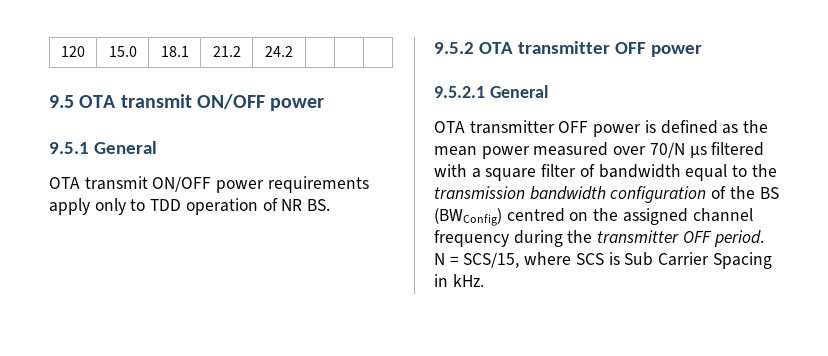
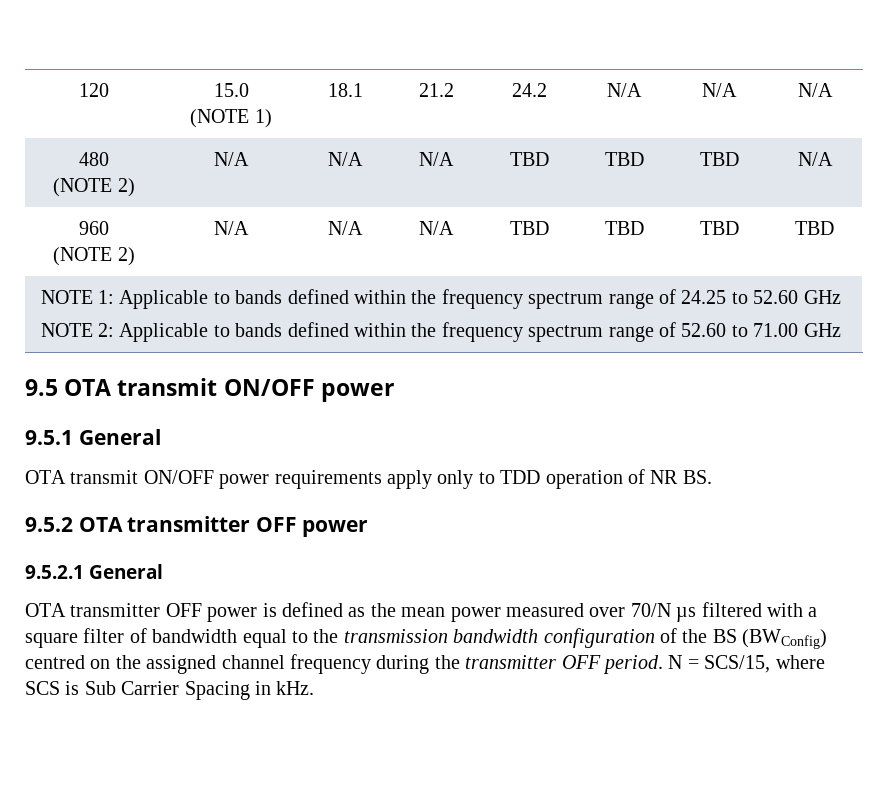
- 120 | 15.0 | 18.1 | 21.2 | 24.2 | | |
+ 120 | 15.0
+ (NOTE 1) | 18.1 | 21.2 | 24.2 | N/A | N/A | N/A
+ 480
+ (NOTE 2) | N/A | N/A | N/A | TBD | TBD | TBD | N/A
+ 960
+ (NOTE 2) | N/A | N/A | N/A | TBD | TBD | TBD | TBD
+ NOTE 1: Applicable to bands defined within the frequency spectrum range of 24.25 to 52.60 GHz
+ NOTE 2: Applicable to bands defined within the frequency spectrum range of 52.60 to 71.00 GHz

